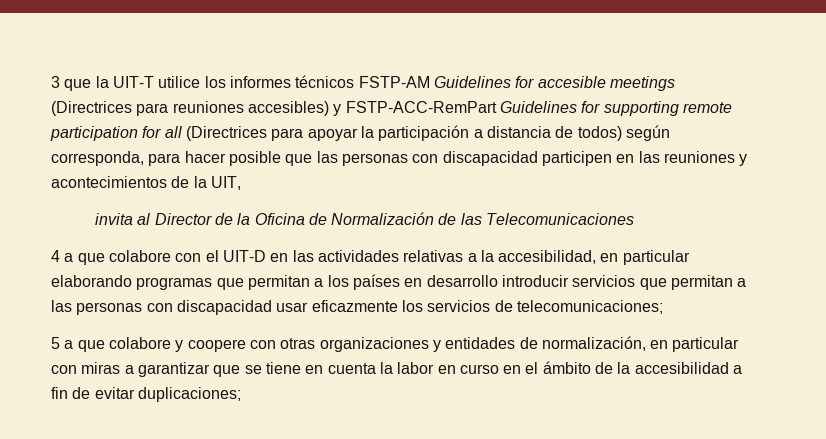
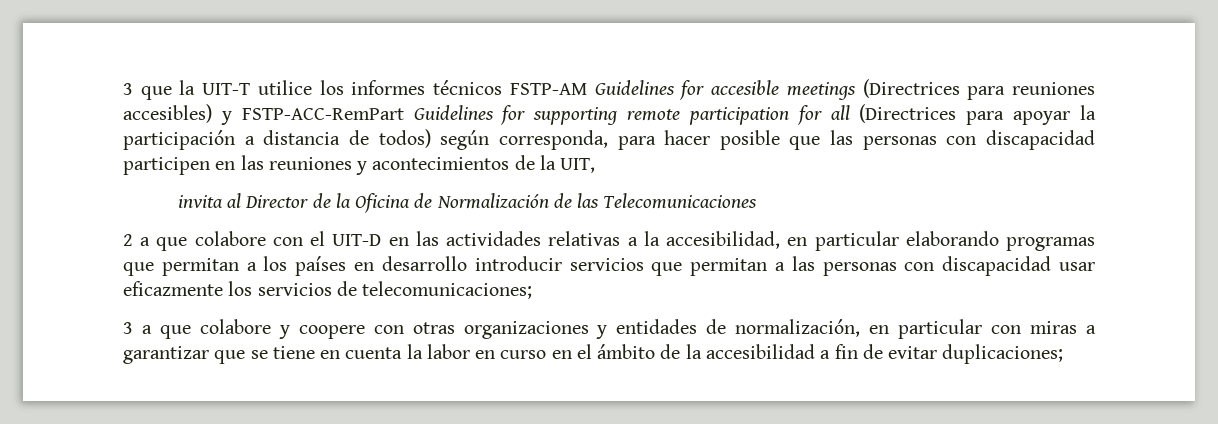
- 4 a que colabore con el UIT-D en las actividades relativas a la accesibilidad, en particular elaborando programas que permitan a los países en desarrollo introducir servicios que permitan a las personas con discapacidad usar eficazmente los servicios de telecomunicaciones;
+ 2 a que colabore con el UIT-D en las actividades relativas a la accesibilidad, en particular elaborando programas que permitan a los países en desarrollo introducir servicios que permitan a las personas con discapacidad usar eficazmente los servicios de telecomunicaciones;
- 5 a que colabore y coopere con otras organizaciones y entidades de normalización, en particular con miras a garantizar que se tiene en cuenta la labor en curso en el ámbito de la accesibilidad a fin de evitar duplicaciones;
+ 3 a que colabore y coopere con otras organizaciones y entidades de normalización, en particular con miras a garantizar que se tiene en cuenta la labor en curso en el ámbito de la accesibilidad a fin de evitar duplicaciones;

